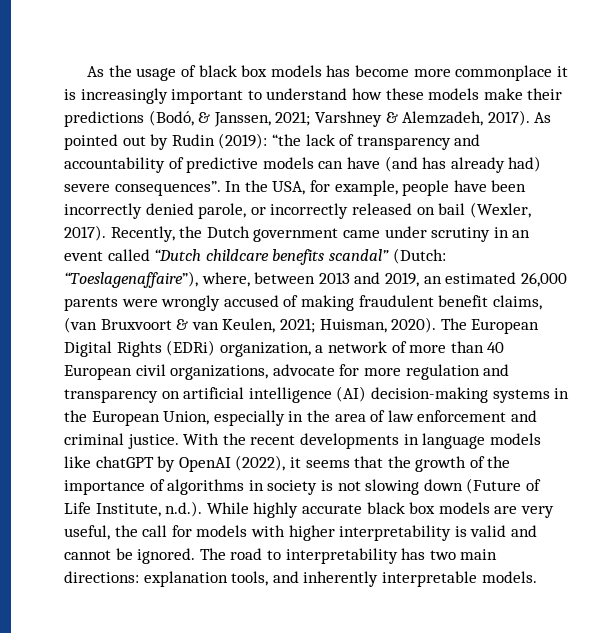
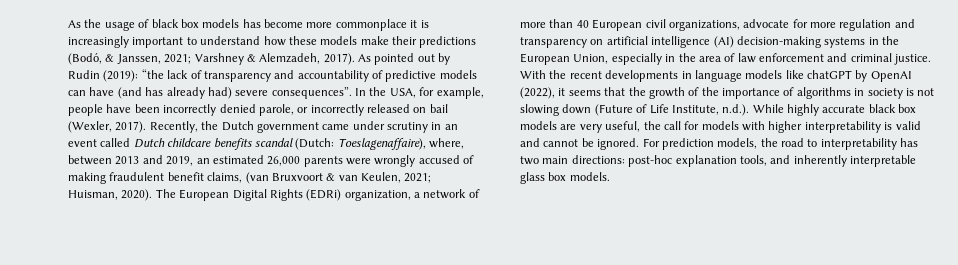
- Recently, the Dutch government came under scrutiny in an event called “Dutch childcare benefits scandal” (Dutch: “Toeslagenaffaire”), where, between 2013 and 2019, an estimated 26,000 parents were wrongly accused of making fraudulent benefit claims, (van Bruxvoort & van Keulen, 2021; Huisman, 2020).
+ Recently, the Dutch government came under scrutiny in an event called Dutch childcare benefits scandal (Dutch: Toeslagenaffaire), where, between 2013 and 2019, an estimated 26,000 parents were wrongly accused of making fraudulent benefit claims, (van Bruxvoort & van Keulen, 2021; Huisman, 2020).
- The road to interpretability has two main directions: explanation tools, and inherently interpretable models.
+ For prediction models, the road to interpretability has two main directions: post-hoc explanation tools, and inherently interpretable glass box models.

